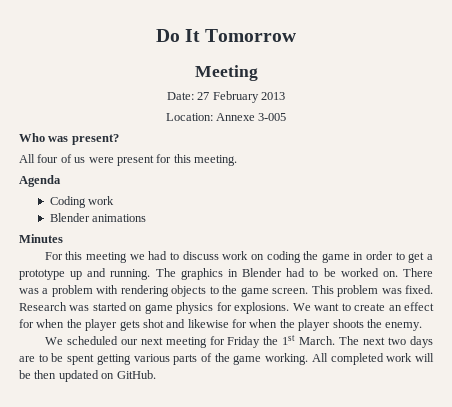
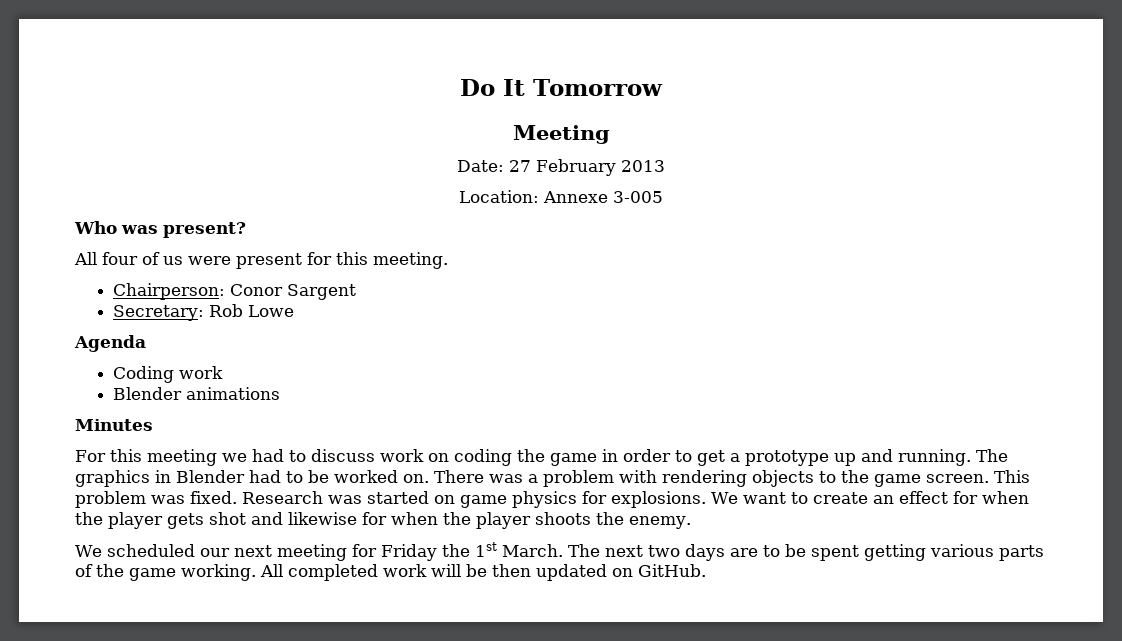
+ Chairperson: Conor Sargent
+ Secretary: Rob Lowe

